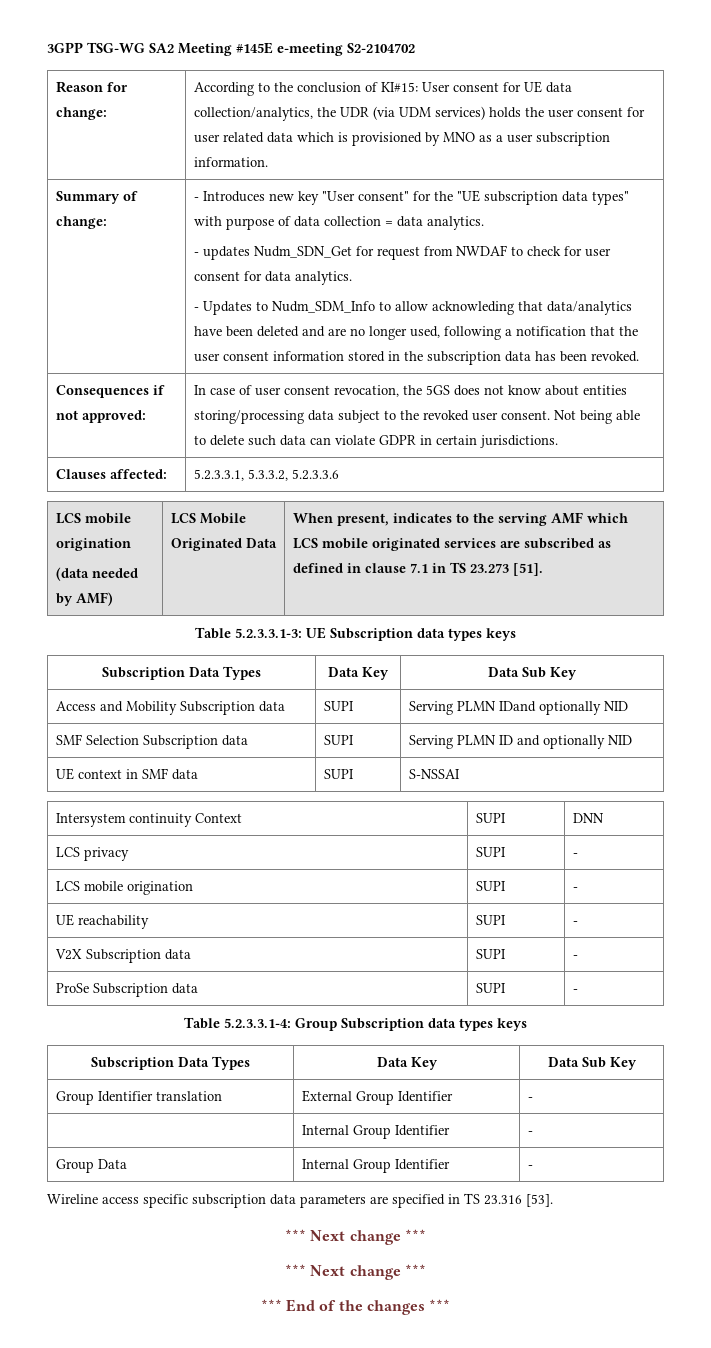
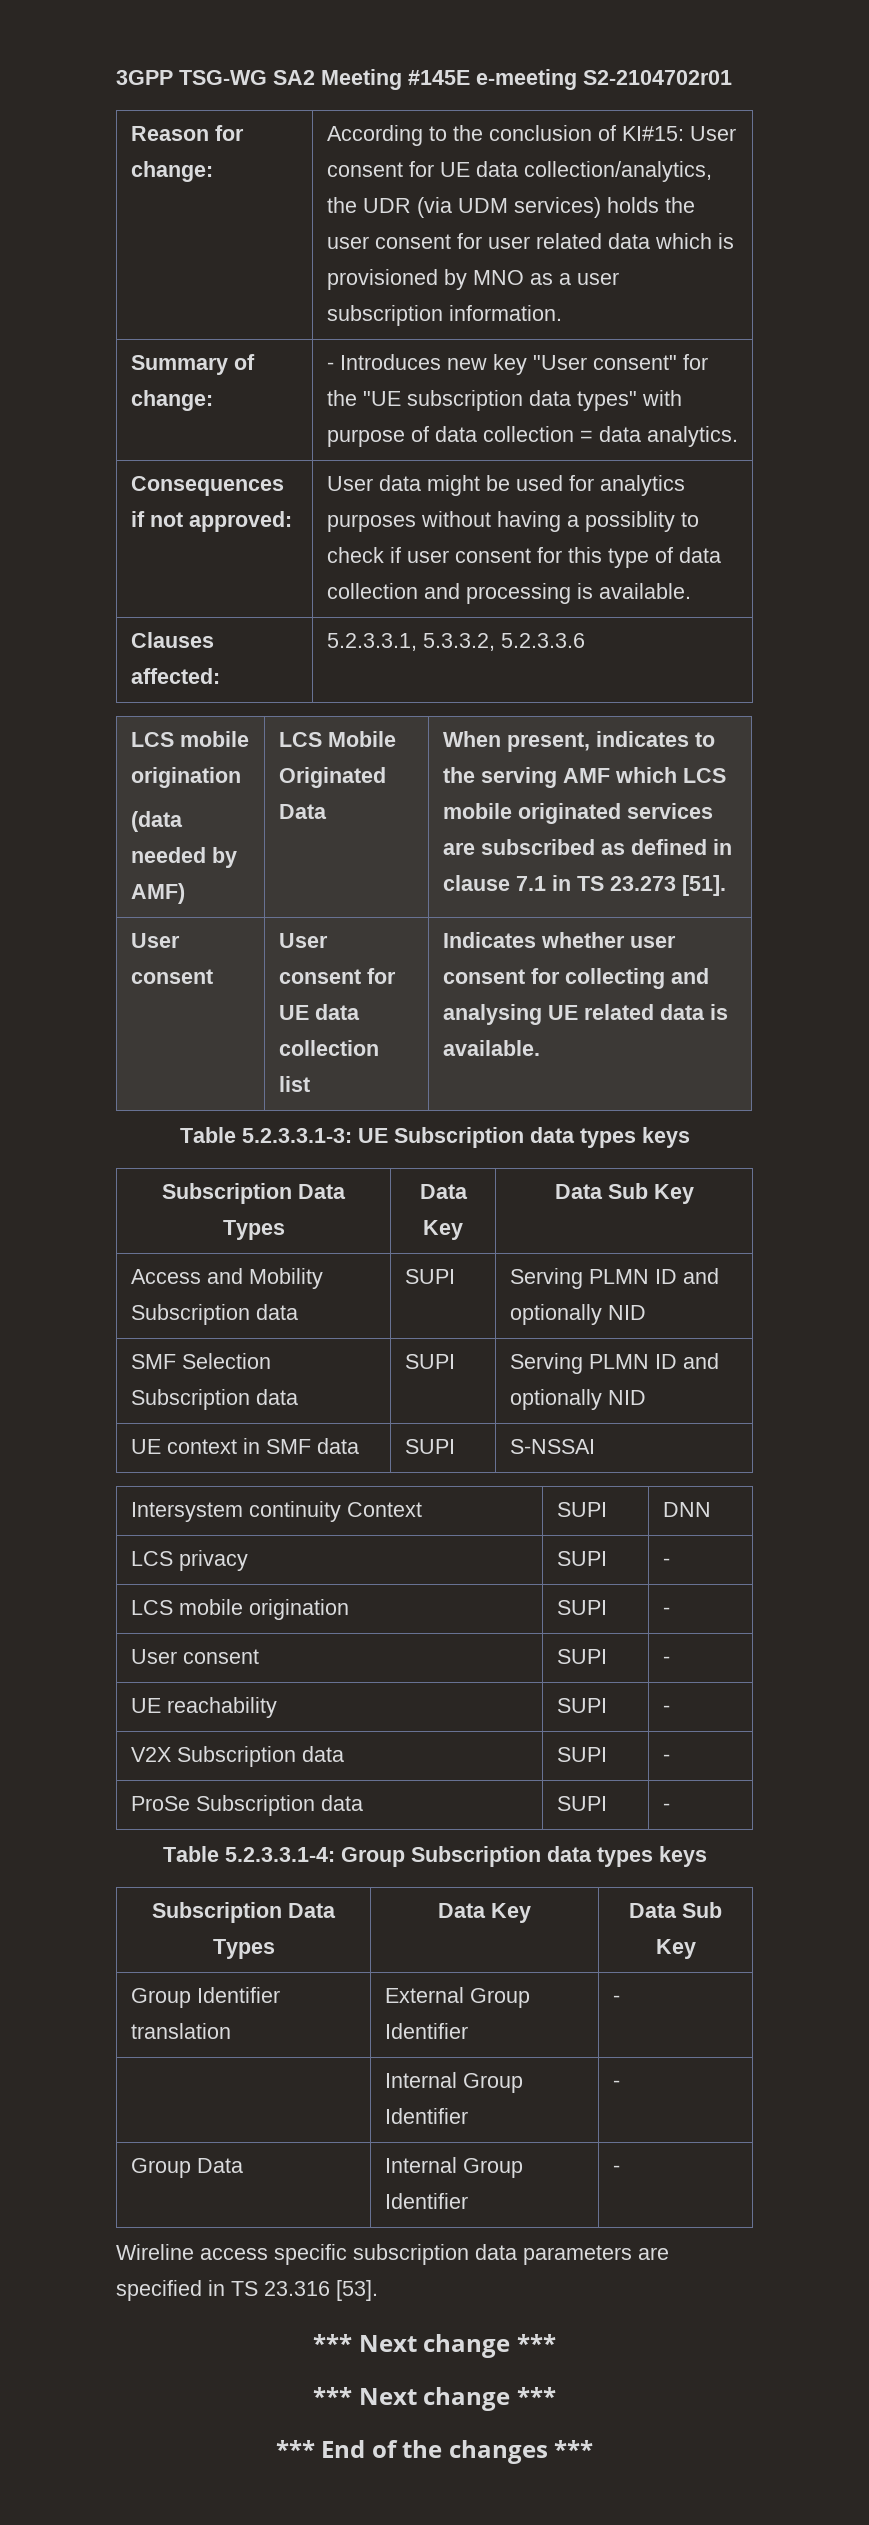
- 3GPP TSG-WG SA2 Meeting #145E e-meeting S2-2104702
+ 3GPP TSG-WG SA2 Meeting #145E e-meeting S2-2104702r01
- - updates Nudm_SDN_Get for request from NWDAF to check for user consent for data analytics.
- - Updates to Nudm_SDM_Info to allow acknowleding that data/analytics have been deleted and are no longer used, following a notification that the user consent information stored in the subscription data has been revoked.
- Consequences if not approved: | In case of user consent revocation, the 5GS does not know about entities storing/processing data subject to the revoked user consent. Not being able to delete such data can violate GDPR in certain jurisdictions.
+ Consequences if not approved: | User data might be used for analytics purposes without having a possiblity to check if user consent for this type of data collection and processing is available.
+ User consent | User consent for UE data collection list | Indicates whether user consent for collecting and analysing UE related data is available.
- Access and Mobility Subscription data | SUPI | Serving PLMN IDand optionally NID
+ Access and Mobility Subscription data | SUPI | Serving PLMN ID and optionally NID
+ User consent | SUPI | -

